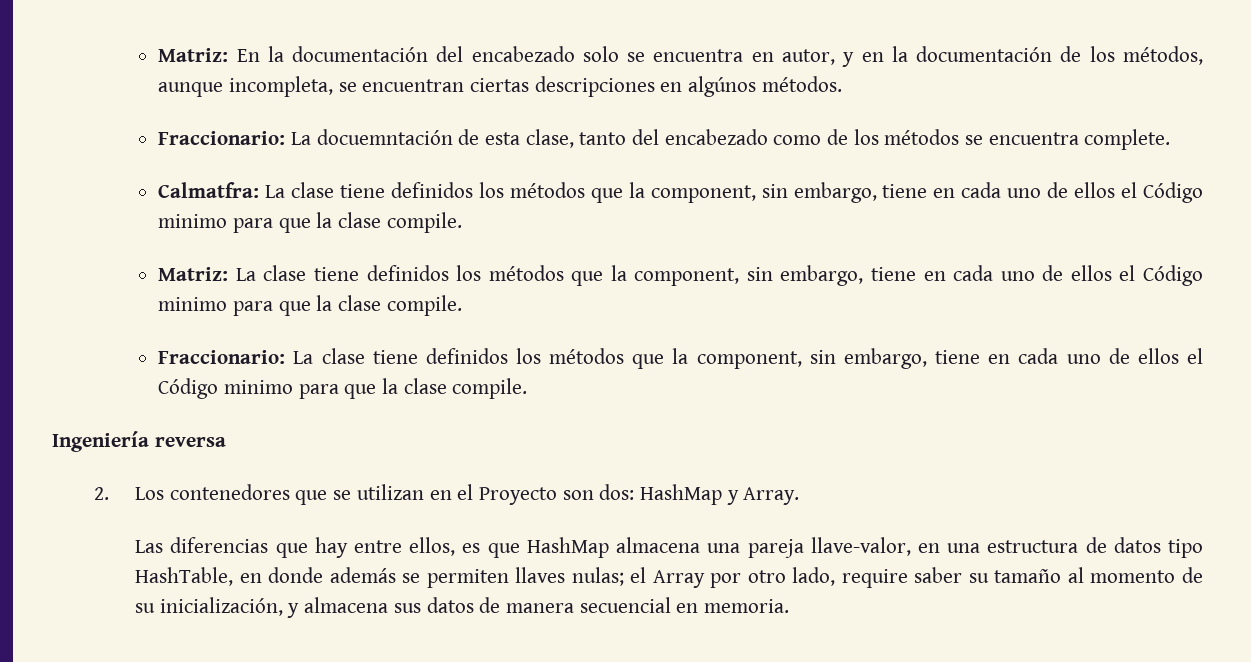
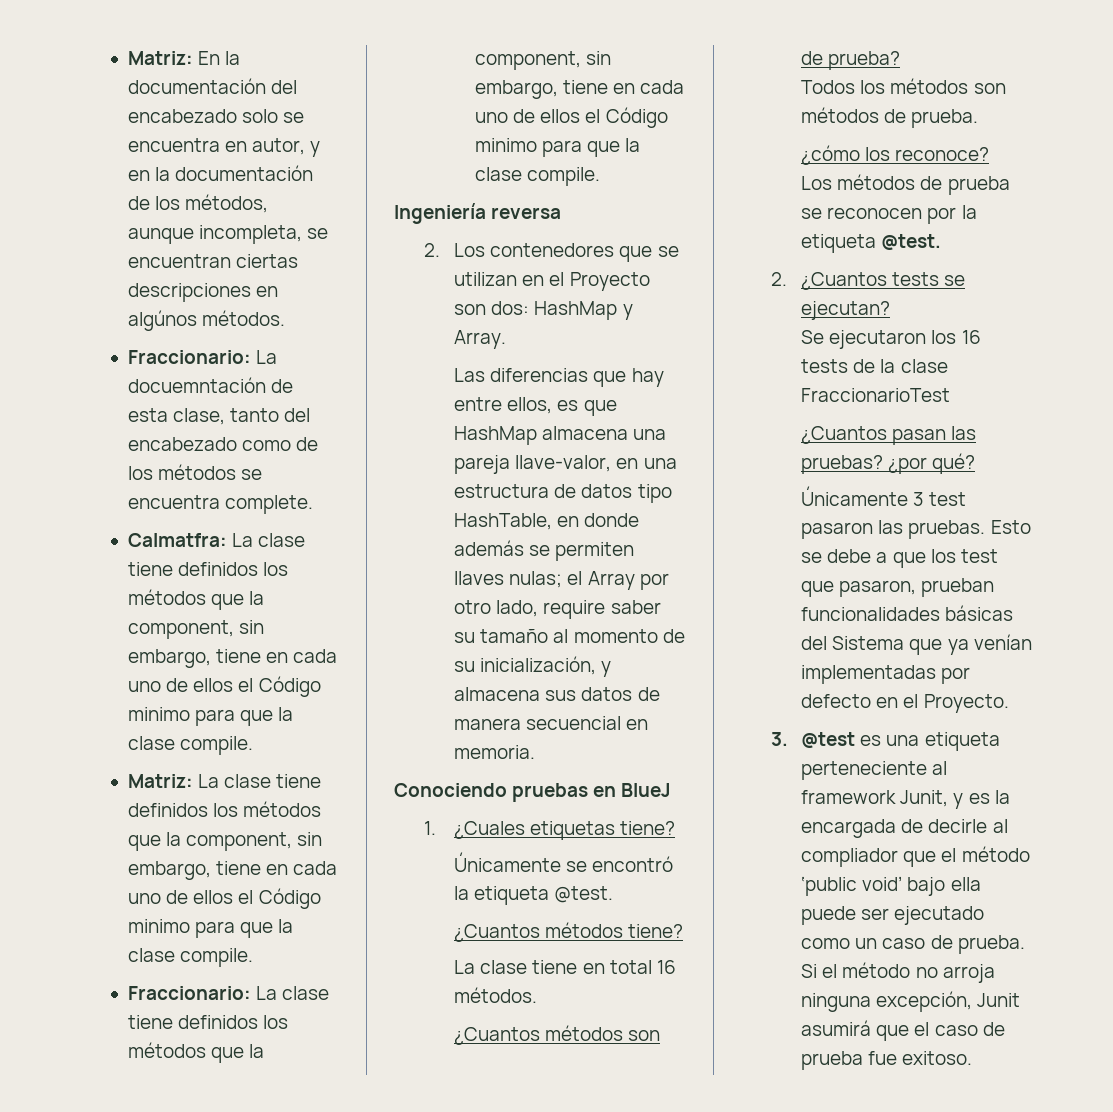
+ Conociendo pruebas en BlueJ
+ 1. ¿Cuales etiquetas tiene?
+ Únicamente se encontró la etiqueta @test.
+ ¿Cuantos métodos tiene?
+ La clase tiene en total 16 métodos.
+ ¿Cuantos métodos son de prueba?
+ Todos los métodos son métodos de prueba.
+ ¿cómo los reconoce?
+ Los métodos de prueba se reconocen por la etiqueta @test.
+ 2. ¿Cuantos tests se ejecutan?
+ Se ejecutaron los 16 tests de la clase FraccionarioTest
+ ¿Cuantos pasan las pruebas? ¿por qué?
+ Únicamente 3 test pasaron las pruebas. Esto se debe a que los test que pasaron, prueban funcionalidades básicas del Sistema que ya venían implementadas por defecto en el Proyecto.
+ 3. @test es una etiqueta perteneciente al framework Junit, y es la encargada de decirle al compliador que el método ‘public void’ bajo ella puede ser ejecutado como un caso de prueba. Si el método no arroja ninguna excepción, Junit asumirá que el caso de prueba fue exitoso.

